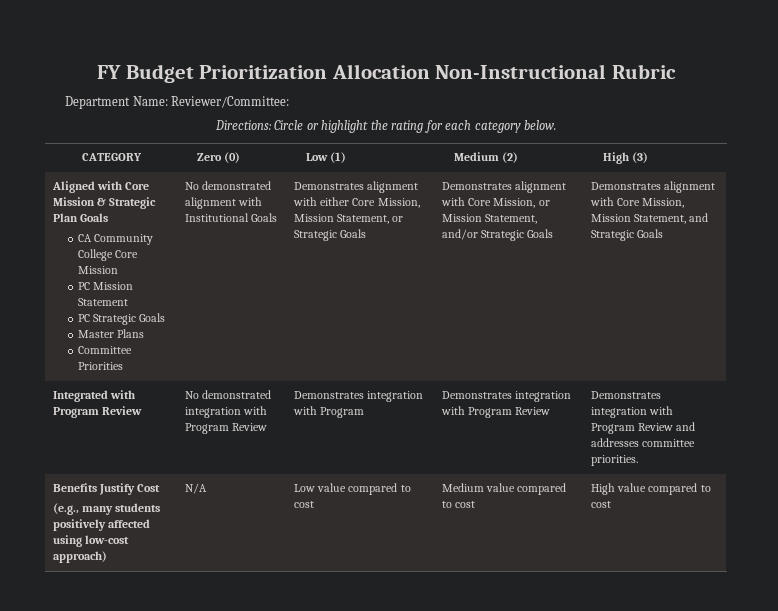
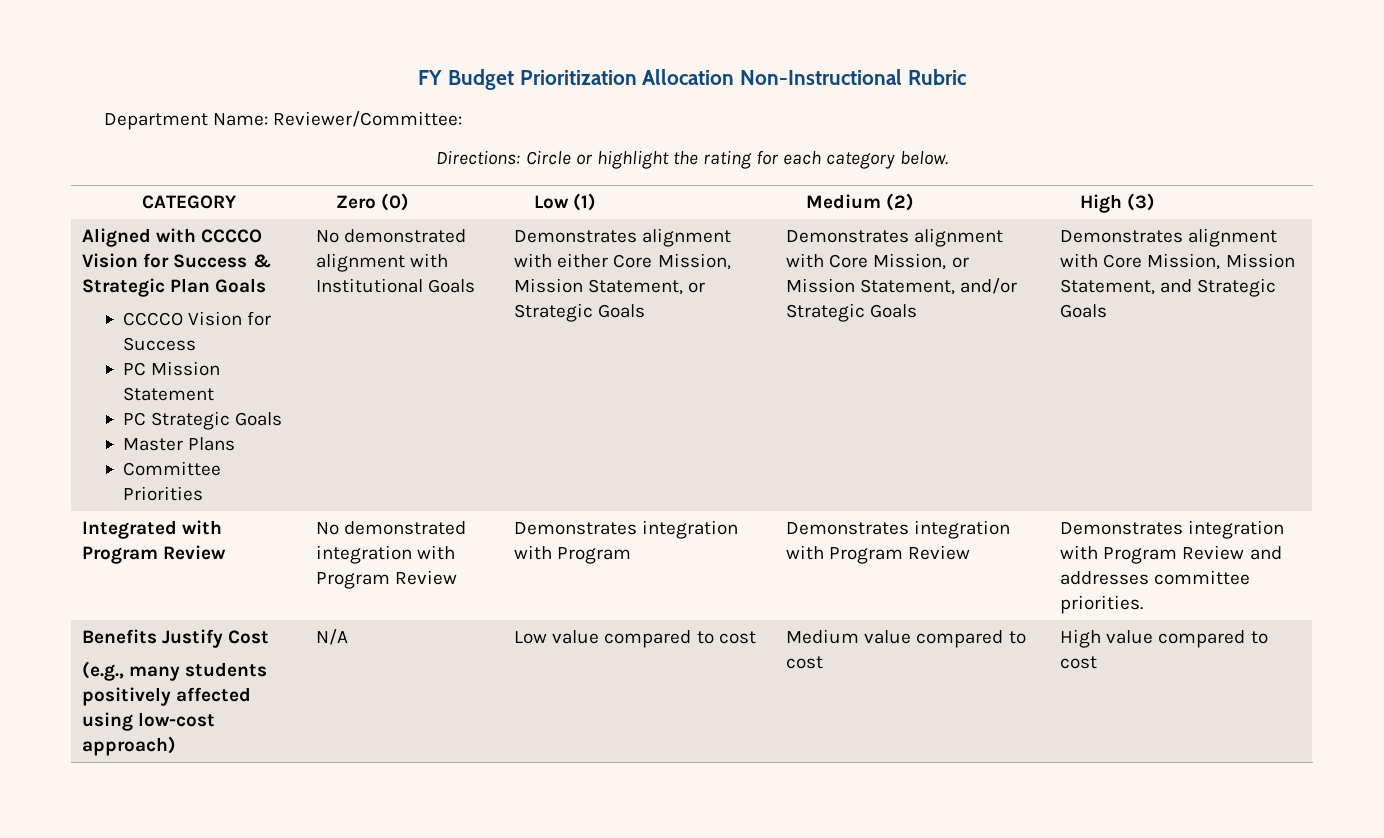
- Aligned with Core Mission & Strategic Plan Goals
- CA Community College Core Mission
+ Aligned with CCCCO Vision for Success & Strategic Plan Goals
+ CCCCO Vision for Success

